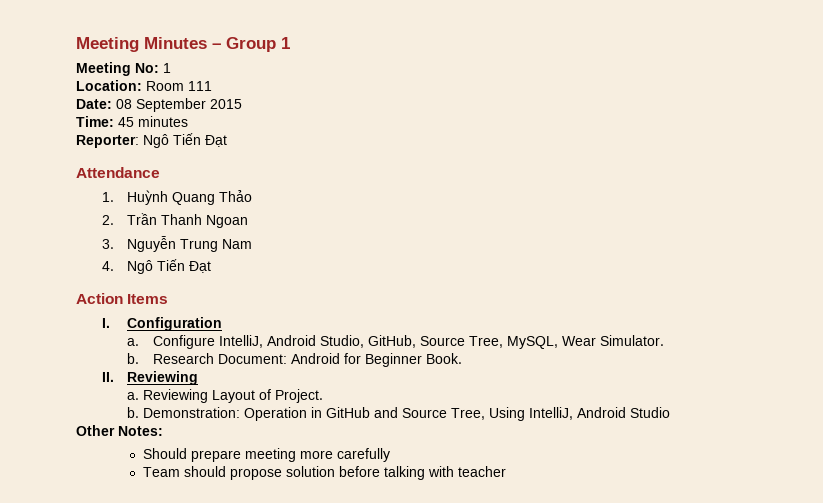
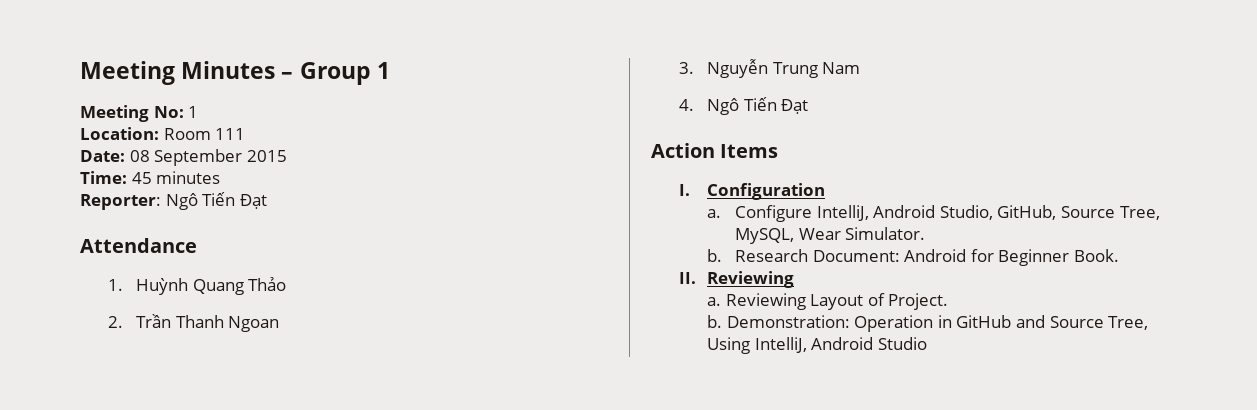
- Other Notes:
- Should prepare meeting more carefully
- Team should propose solution before talking with teacher

